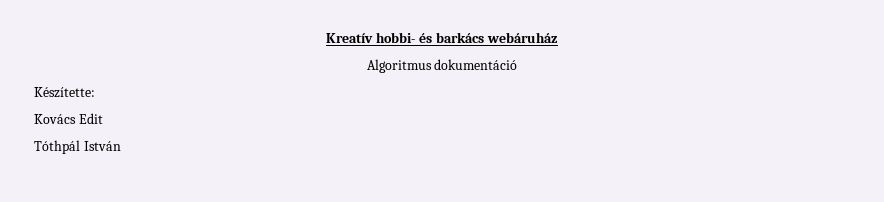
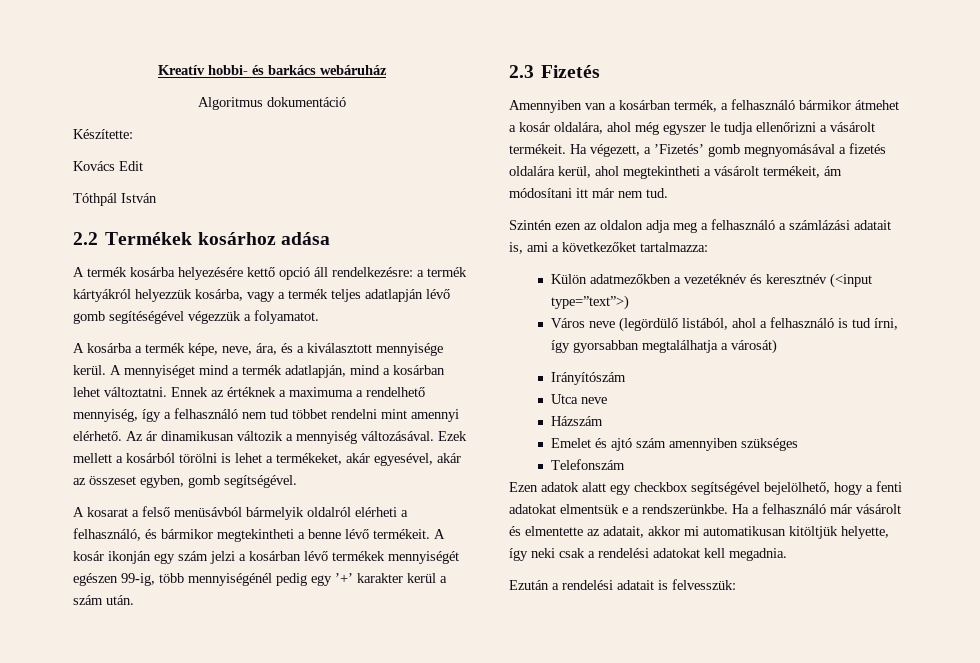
+ 2.2 Termékek kosárhoz adása
+ A termék kosárba helyezésére kettő opció áll rendelkezésre: a termék kártyákról helyezzük kosárba, vagy a termék teljes adatlapján lévő gomb segítéségével végezzük a folyamatot.
+ A kosárba a termék képe, neve, ára, és a kiválasztott mennyisége kerül. A mennyiséget mind a termék adatlapján, mind a kosárban lehet változtatni. Ennek az értéknek a maximuma a rendelhető mennyiség, így a felhasználó nem tud többet rendelni mint amennyi elérhető. Az ár dinamikusan változik a mennyiség változásával. Ezek mellett a kosárból törölni is lehet a termékeket, akár egyesével, akár az összeset egyben, gomb segítségével.
+ A kosarat a felső menüsávból bármelyik oldalról elérheti a felhasználó, és bármikor megtekintheti a benne lévő termékeit. A kosár ikonján egy szám jelzi a kosárban lévő termékek mennyiségét egészen 99-ig, több mennyiségénél pedig egy ’+’ karakter kerül a szám után.
+ 2.3 Fizetés
+ Amennyiben van a kosárban termék, a felhasználó bármikor átmehet a kosár oldalára, ahol még egyszer le tudja ellenőrizni a vásárolt termékeit. Ha végezett, a ’Fizetés’ gomb megnyomásával a fizetés oldalára kerül, ahol megtekintheti a vásárolt termékeit, ám módosítani itt már nem tud.
+ Szintén ezen az oldalon adja meg a felhasználó a számlázási adatait is, ami a következőket tartalmazza:
+ Külön adatmezőkben a vezetéknév és keresztnév (<input type=”text”>)
+ Város neve (legördülő listából, ahol a felhasználó is tud írni, így gyorsabban megtalálhatja a városát)
+ Irányítószám
+ Utca neve
+ Házszám
+ Emelet és ajtó szám amennyiben szükséges
+ Telefonszám
+ Ezen adatok alatt egy checkbox segítségével bejelölhető, hogy a fenti adatokat elmentsük e a rendszerünkbe. Ha a felhasználó már vásárolt és elmentette az adatait, akkor mi automatikusan kitöltjük helyette, így neki csak a rendelési adatokat kell megadnia.
+ Ezután a rendelési adatait is felvesszük:

